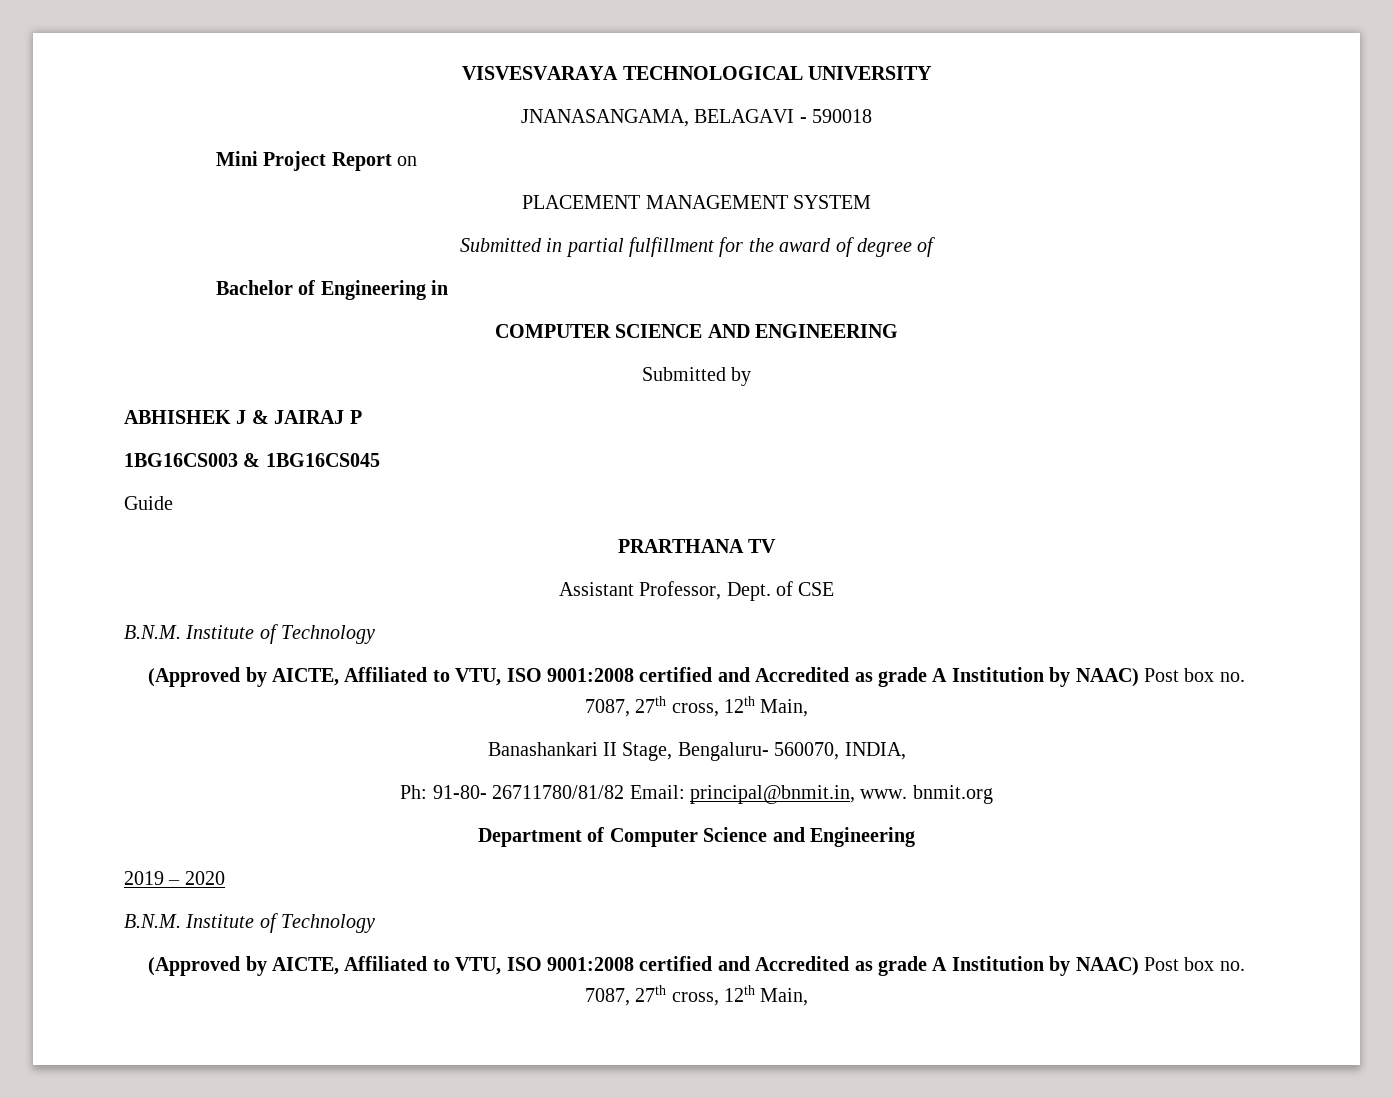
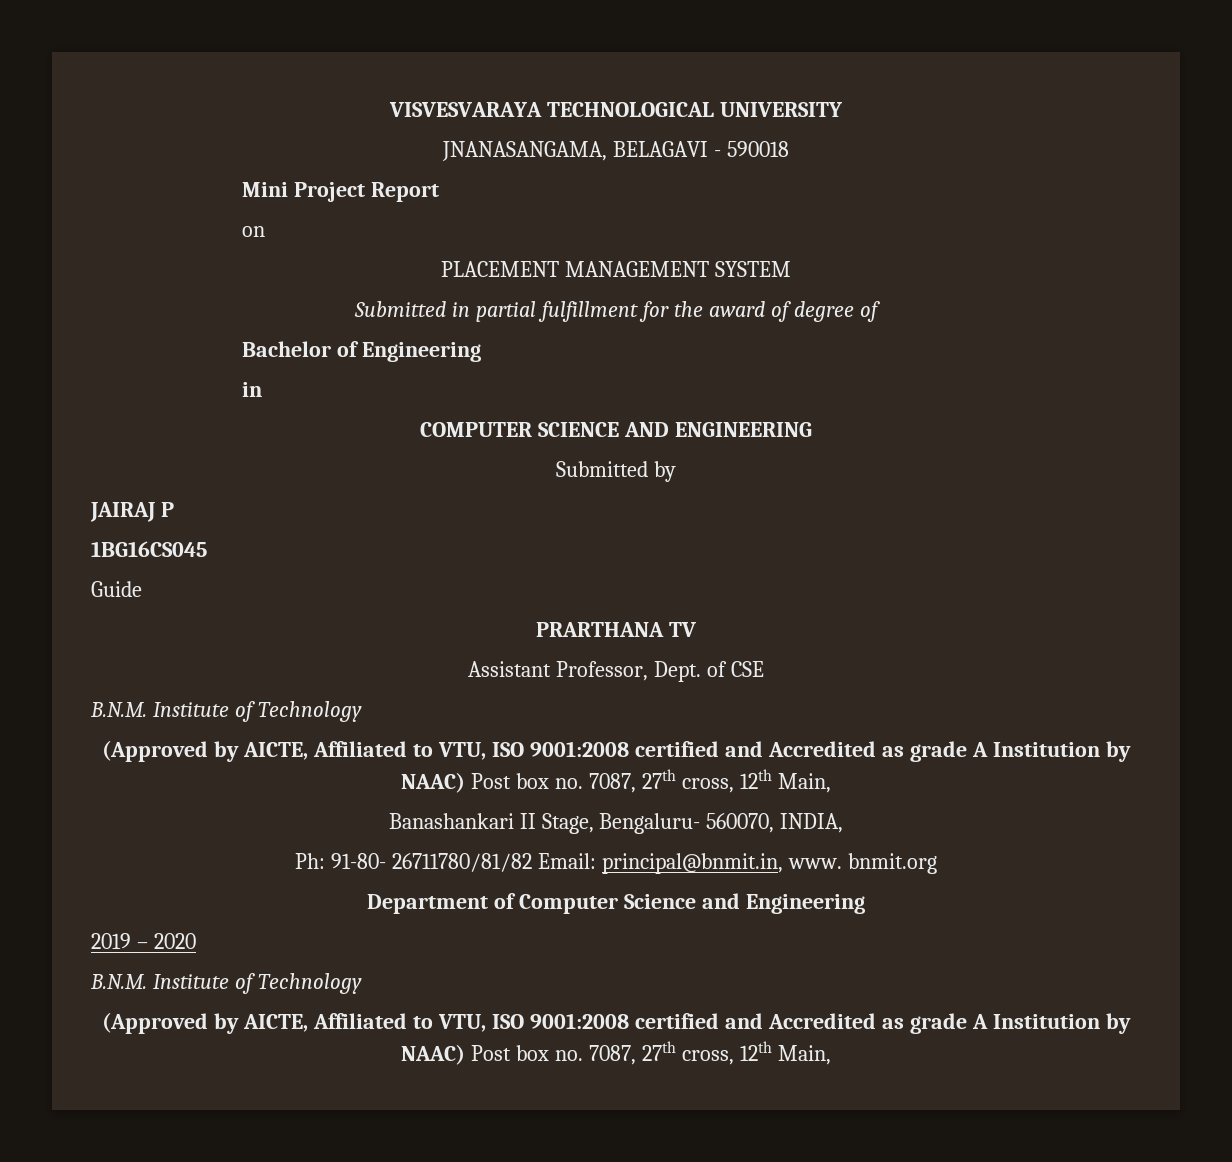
- Mini Project Report on
+ Mini Project Report
+ on
- Bachelor of Engineering in
+ Bachelor of Engineering
+ in
- ABHISHEK J & JAIRAJ P
+ JAIRAJ P
- 1BG16CS003 & 1BG16CS045
+ 1BG16CS045

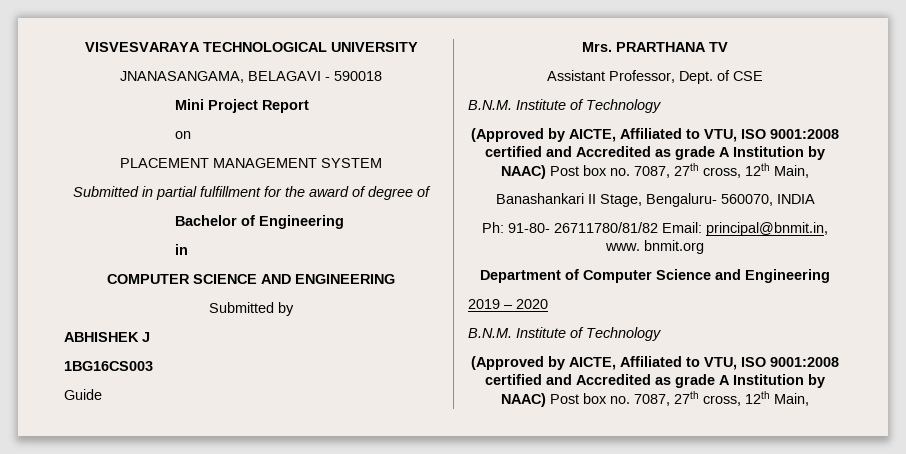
- JAIRAJ P
- 1BG16CS045
+ ABHISHEK J
+ 1BG16CS003
- PRARTHANA TV
+ Mrs. PRARTHANA TV
- Banashankari II Stage, Bengaluru- 560070, INDIA,
+ Banashankari II Stage, Bengaluru- 560070, INDIA

